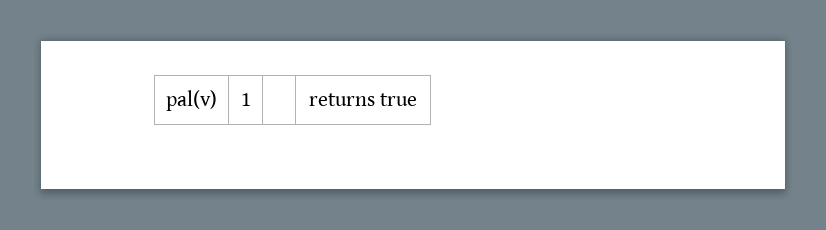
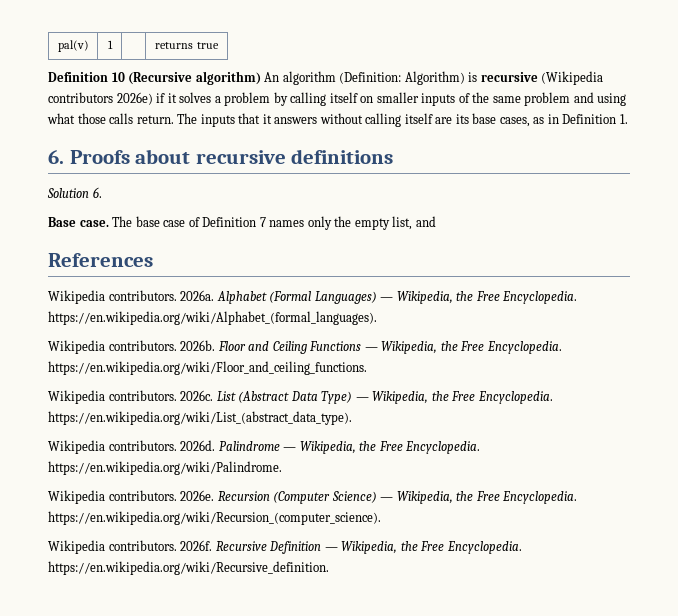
+ Definition 10 (Recursive algorithm) An algorithm (Definition: Algorithm) is recursive (Wikipedia contributors 2026e) if it solves a problem by calling itself on smaller inputs of the same problem and using what those calls return. The inputs that it answers without calling itself are its base cases, as in Definition 1.
+ 6. Proofs about recursive definitions
+ Solution 6.
+ Base case. The base case of Definition 7 names only the empty list, and
+ References
+ Wikipedia contributors. 2026a. Alphabet (Formal Languages) — Wikipedia, the Free Encyclopedia. https://en.wikipedia.org/wiki/Alphabet_(formal_languages).
+ Wikipedia contributors. 2026b. Floor and Ceiling Functions — Wikipedia, the Free Encyclopedia. https://en.wikipedia.org/wiki/Floor_and_ceiling_functions.
+ Wikipedia contributors. 2026c. List (Abstract Data Type) — Wikipedia, the Free Encyclopedia. https://en.wikipedia.org/wiki/List_(abstract_data_type).
+ Wikipedia contributors. 2026d. Palindrome — Wikipedia, the Free Encyclopedia. https://en.wikipedia.org/wiki/Palindrome.
+ Wikipedia contributors. 2026e. Recursion (Computer Science) — Wikipedia, the Free Encyclopedia. https://en.wikipedia.org/wiki/Recursion_(computer_science).
+ Wikipedia contributors. 2026f. Recursive Definition — Wikipedia, the Free Encyclopedia. https://en.wikipedia.org/wiki/Recursive_definition.

